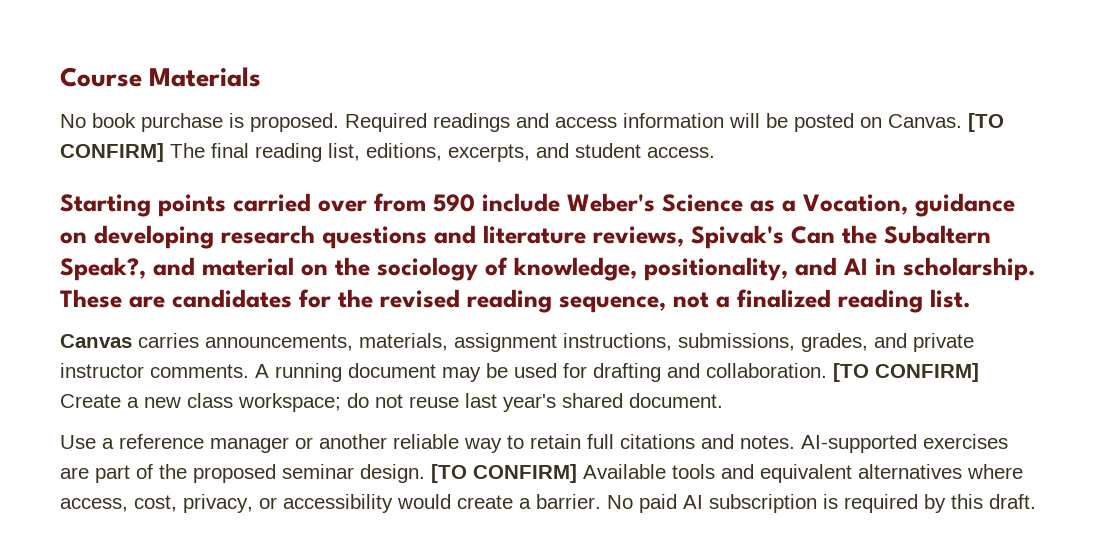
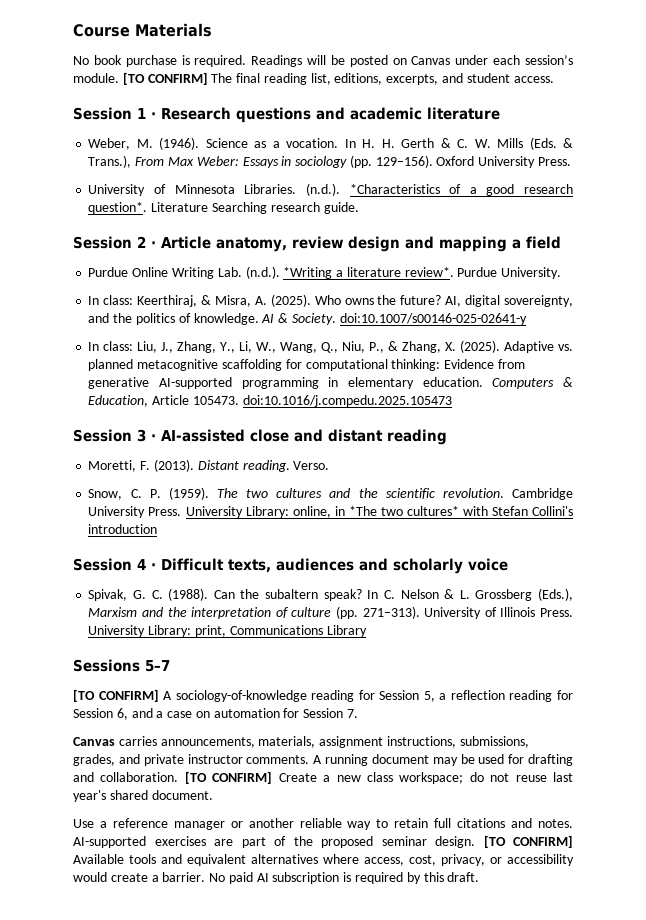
- No book purchase is proposed. Required readings and access information will be posted on Canvas.
+ No book purchase is required. Readings will be posted on Canvas under each session’s module.
- Starting points carried over from 590 include Weber's Science as a Vocation, guidance on developing research questions and literature reviews, Spivak's Can the Subaltern Speak?, and material on the sociology of knowledge, positionality, and AI in scholarship. These are candidates for the revised reading sequence, not a finalized reading list.
+ Session 1 · Research questions and academic literature
+ Weber, M. (1946). Science as a vocation. In H. H. Gerth & C. W. Mills (Eds. & Trans.), From Max Weber: Essays in sociology (pp. 129–156). Oxford University Press.
+ University of Minnesota Libraries. (n.d.). *Characteristics of a good research question*. Literature Searching research guide.
+ Session 2 · Article anatomy, review design and mapping a field
+ Purdue Online Writing Lab. (n.d.). *Writing a literature review*. Purdue University.
+ In class: Keerthiraj, & Misra, A. (2025). Who owns the future? AI, digital sovereignty, and the politics of knowledge. AI & Society. doi:10.1007/s00146-025-02641-y
+ In class: Liu, J., Zhang, Y., Li, W., Wang, Q., Niu, P., & Zhang, X. (2025). Adaptive vs. planned metacognitive scaffolding for computational thinking: Evidence from generative AI-supported programming in elementary education. Computers & Education, Article 105473. doi:10.1016/j.compedu.2025.105473
+ Session 3 · AI-assisted close and distant reading
+ Moretti, F. (2013). Distant reading. Verso.
+ Snow, C. P. (1959). The two cultures and the scientific revolution. Cambridge University Press. University Library: online, in *The two cultures* with Stefan Collini's introduction
+ Session 4 · Difficult texts, audiences and scholarly voice
+ Spivak, G. C. (1988). Can the subaltern speak? In C. Nelson & L. Grossberg (Eds.), Marxism and the interpretation of culture (pp. 271–313). University of Illinois Press. University Library: print, Communications Library
+ Sessions 5–7
+ [TO CONFIRM] A sociology-of-knowledge reading for Session 5, a reflection reading for Session 6, and a case on automation for Session 7.

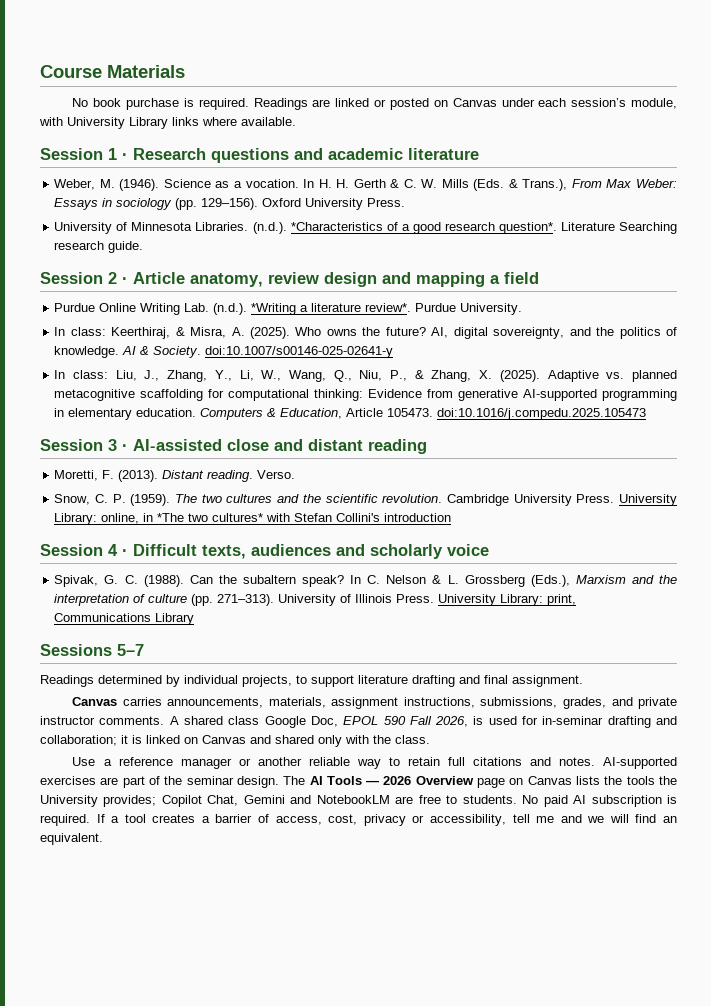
- Readings will be posted on Canvas under each session’s module. [TO CONFIRM] The final reading list, editions, excerpts, and student access.
+ Readings are linked or posted on Canvas under each session’s module, with University Library links where available.
- [TO CONFIRM] A sociology-of-knowledge reading for Session 5, a reflection reading for Session 6, and a case on automation for Session 7.
+ Readings determined by individual projects, to support literature drafting and final assignment.
- A running document may be used for drafting and collaboration. [TO CONFIRM] Create a new class workspace; do not reuse last year's shared document.
+ A shared class Google Doc, EPOL 590 Fall 2026, is used for in-seminar drafting and collaboration; it is linked on Canvas and shared only with the class.
- AI-supported exercises are part of the proposed seminar design.
+ AI-supported exercises are part of the seminar design.
- [TO CONFIRM] Available tools and equivalent alternatives where access, cost, privacy, or accessibility would create a barrier.
+ The AI Tools — 2026 Overview page on Canvas lists the tools the University provides; Copilot Chat, Gemini and NotebookLM are free to students.
- No paid AI subscription is required by this draft.
+ No paid AI subscription is required. If a tool creates a barrier of access, cost, privacy or accessibility, tell me and we will find an equivalent.

